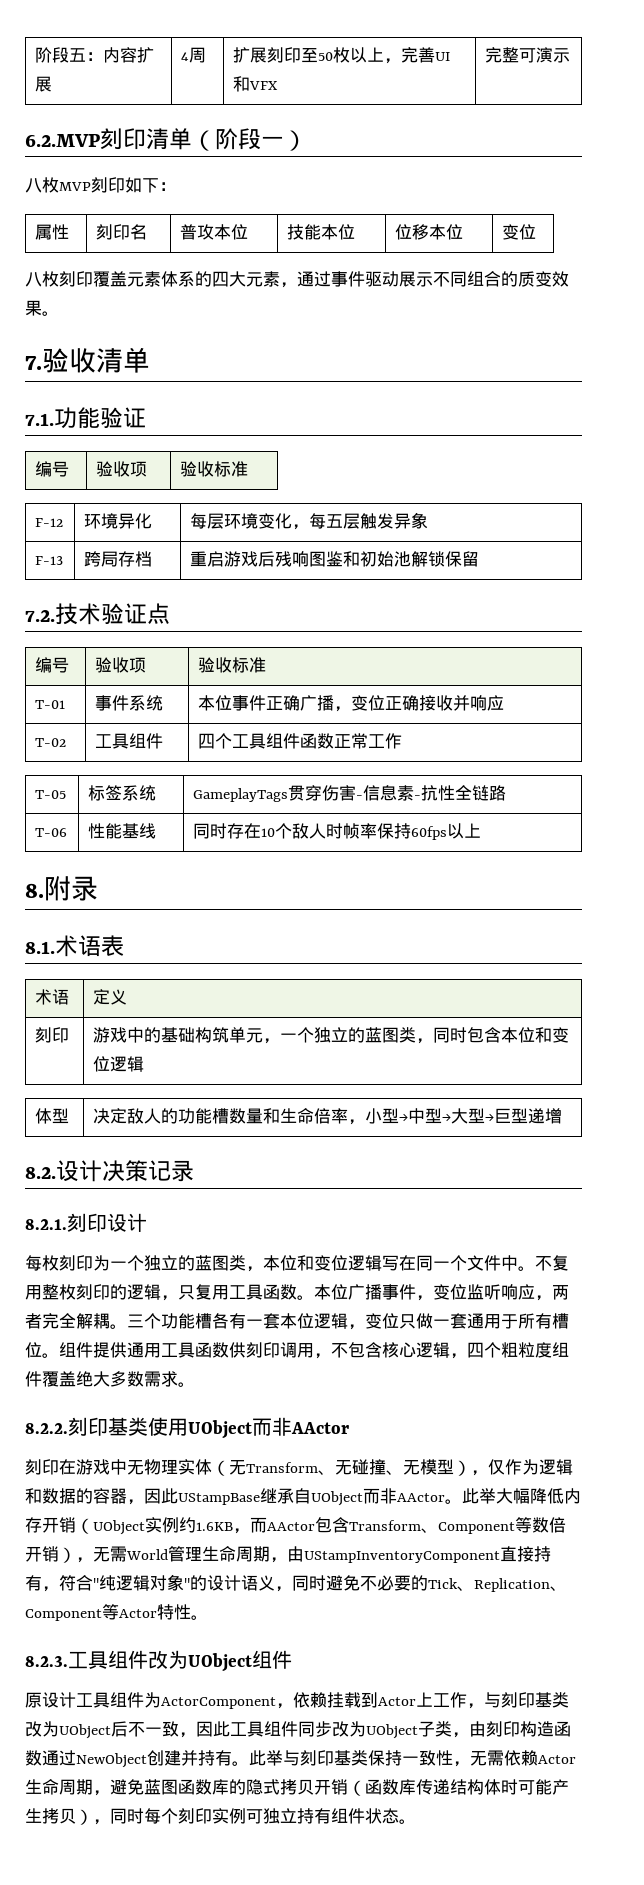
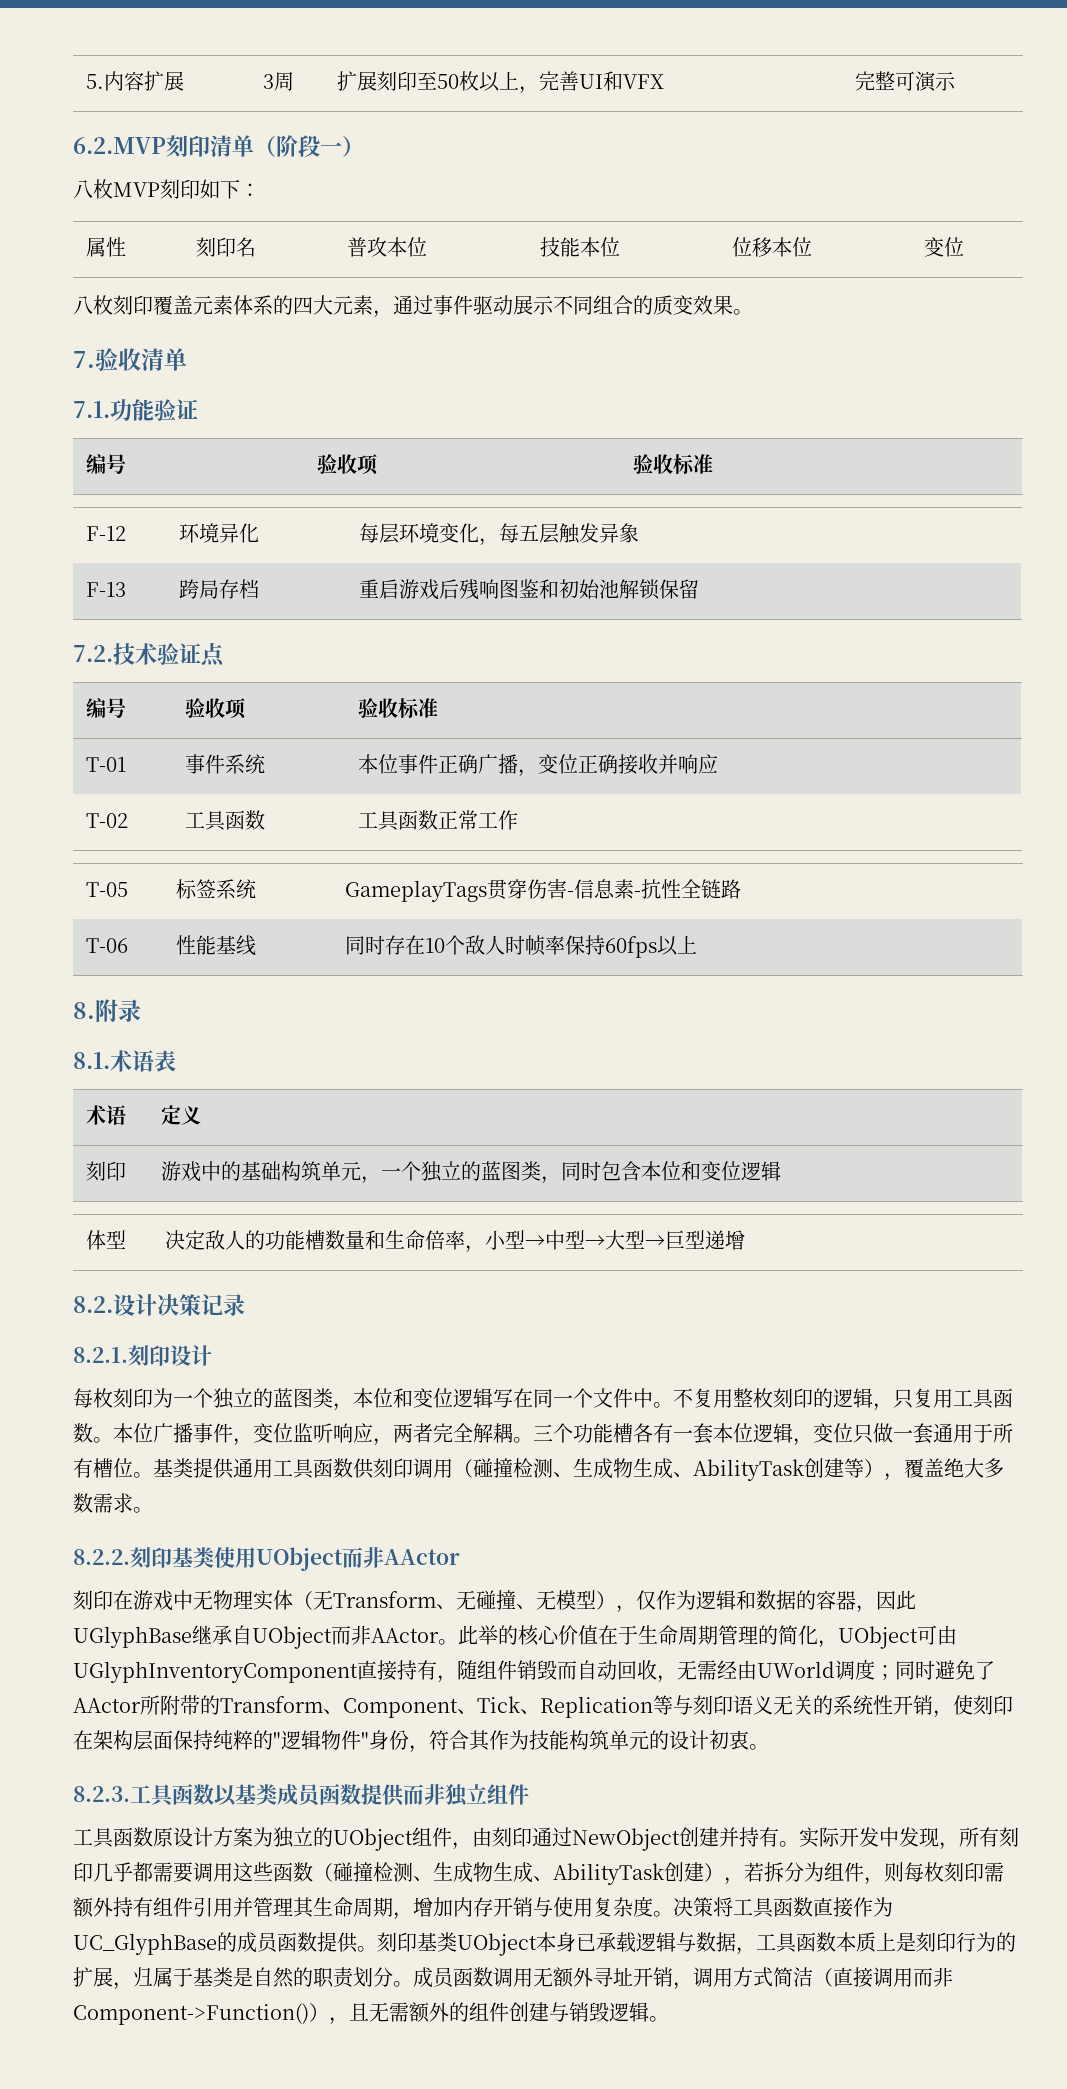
- 阶段五：内容扩展 | 4周 | 扩展刻印至50枚以上，完善UI和VFX | 完整可演示
+ 5.内容扩展 | 3周 | 扩展刻印至50枚以上，完善UI和VFX | 完整可演示
- T-02 | 工具组件 | 四个工具组件函数正常工作
+ T-02 | 工具函数 | 工具函数正常工作
- 组件提供通用工具函数供刻印调用，不包含核心逻辑，四个粗粒度组件覆盖绝大多数需求。
+ 基类提供通用工具函数供刻印调用（碰撞检测、生成物生成、AbilityTask创建等），覆盖绝大多数需求。
- 刻印在游戏中无物理实体（无Transform、无碰撞、无模型），仅作为逻辑和数据的容器，因此UStampBase继承自UObject而非AActor。
+ 刻印在游戏中无物理实体（无Transform、无碰撞、无模型），仅作为逻辑和数据的容器，因此UGlyphBase继承自UObject而非AActor。
- 此举大幅降低内存开销（UObject实例约1.6KB，而AActor包含Transform、Component等数倍开销），无需World管理生命周期，由UStampInventoryComponent直接持有，符合"纯逻辑对象"的设计语义，同时避免不必要的Tick、Replication、Component等Actor特性。
- 8.2.3.工具组件改为UObject组件
- 原设计工具组件为ActorComponent，依赖挂载到Actor上工作，与刻印基类改为UObject后不一致，因此工具组件同步改为UObject子类，由刻印构造函数通过NewObject创建并持有。
+ 此举的核心价值在于生命周期管理的简化，UObject可由UGlyphInventoryComponent直接持有，随组件销毁而自动回收，无需经由UWorld调度；同时避免了AActor所附带的Transform、Component、Tick、Replication等与刻印语义无关的系统性开销，使刻印在架构层面保持纯粹的"逻辑物件"身份，符合其作为技能构筑单元的设计初衷。
+ 8.2.3.工具函数以基类成员函数提供而非独立组件
+ 工具函数原设计方案为独立的UObject组件，由刻印通过NewObject创建并持有。
- 此举与刻印基类保持一致性，无需依赖Actor生命周期，避免蓝图函数库的隐式拷贝开销（函数库传递结构体时可能产生拷贝），同时每个刻印实例可独立持有组件状态。
+ 实际开发中发现，所有刻印几乎都需要调用这些函数（碰撞检测、生成物生成、AbilityTask创建），若拆分为组件，则每枚刻印需额外持有组件引用并管理其生命周期，增加内存开销与使用复杂度。决策将工具函数直接作为UC_GlyphBase的成员函数提供。刻印基类UObject本身已承载逻辑与数据，工具函数本质上是刻印行为的扩展，归属于基类是自然的职责划分。成员函数调用无额外寻址开销，调用方式简洁（直接调用而非Component->Function()），且无需额外的组件创建与销毁逻辑。

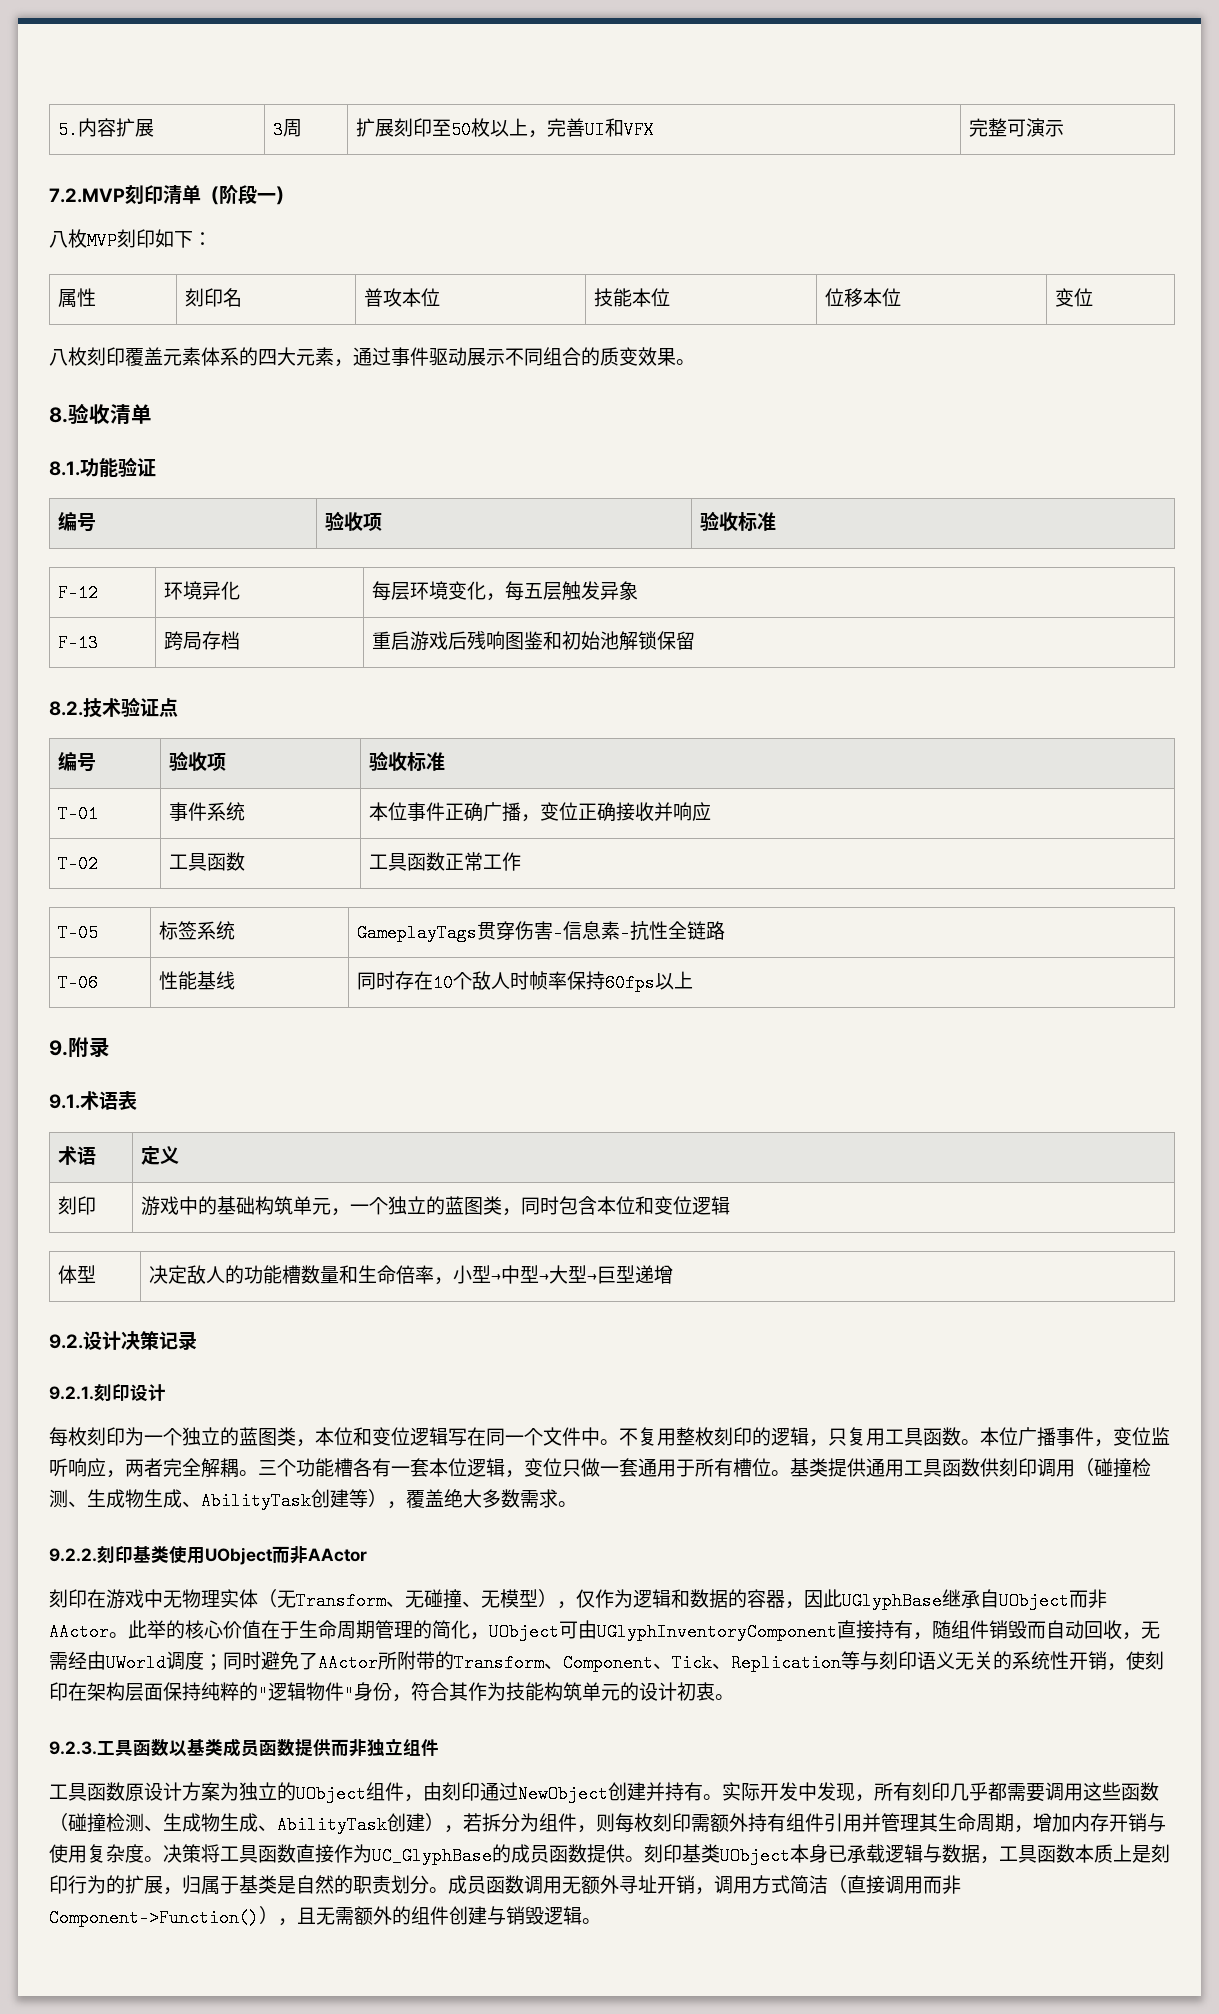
- 6.2.MVP刻印清单（阶段一）
+ 7.2.MVP刻印清单（阶段一）
- 7.验收清单
+ 8.验收清单
- 7.1.功能验证
+ 8.1.功能验证
- 7.2.技术验证点
+ 8.2.技术验证点
- 8.附录
+ 9.附录
- 8.1.术语表
+ 9.1.术语表
- 8.2.设计决策记录
+ 9.2.设计决策记录
- 8.2.1.刻印设计
+ 9.2.1.刻印设计
- 8.2.2.刻印基类使用UObject而非AActor
+ 9.2.2.刻印基类使用UObject而非AActor
- 8.2.3.工具函数以基类成员函数提供而非独立组件
+ 9.2.3.工具函数以基类成员函数提供而非独立组件

